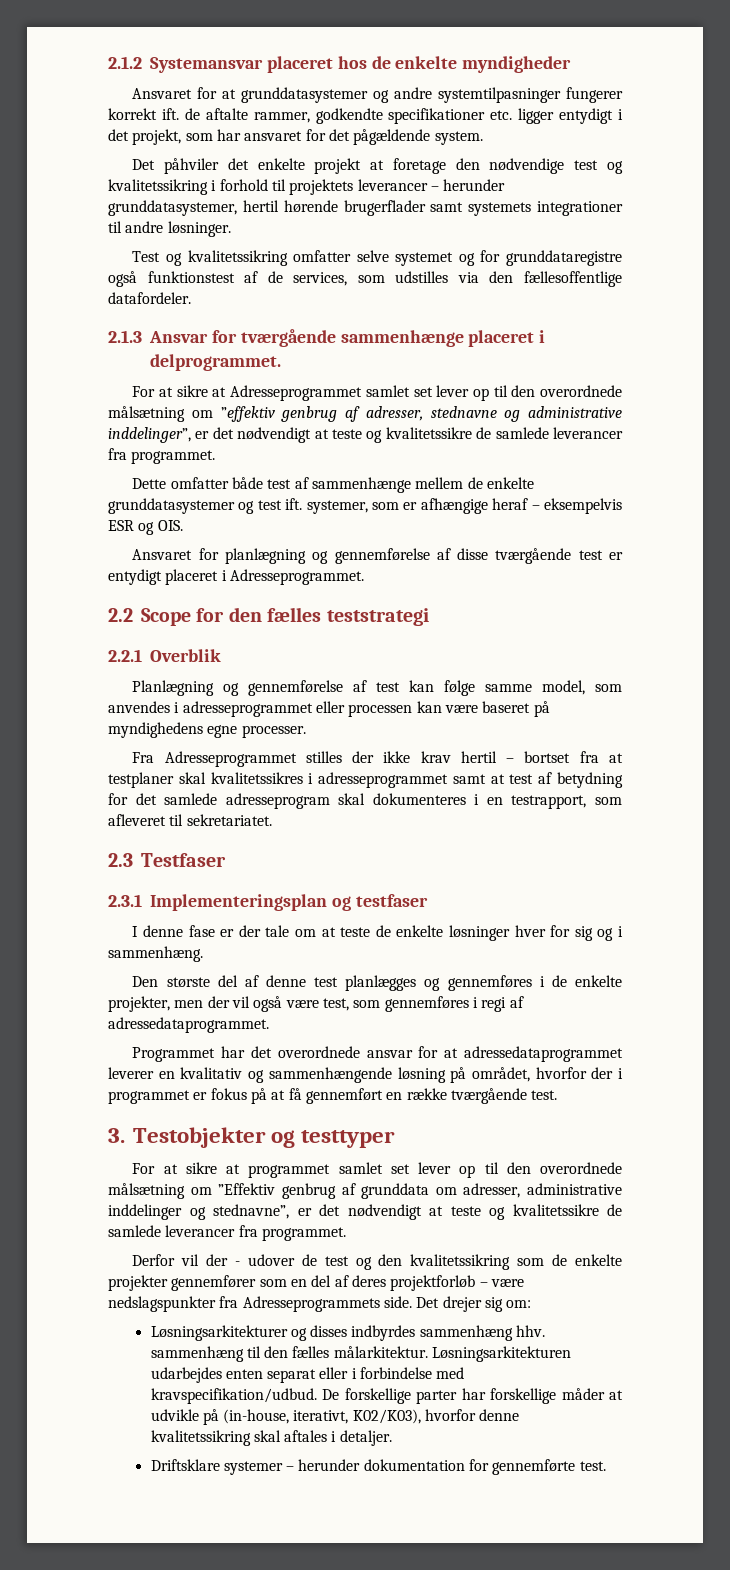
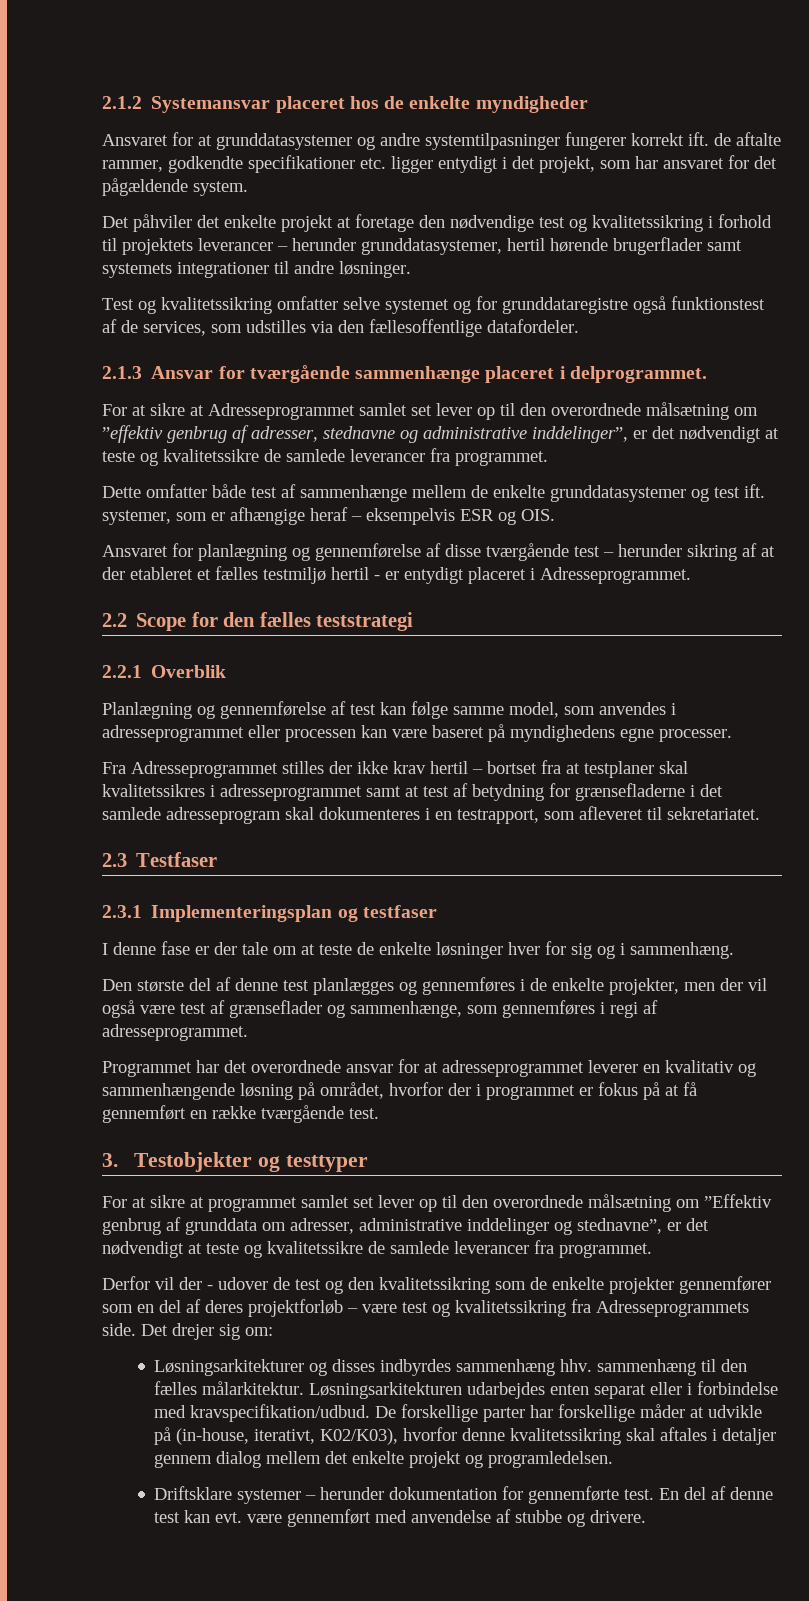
- Ansvaret for planlægning og gennemførelse af disse tværgående test er entydigt placeret i Adresseprogrammet.
+ Ansvaret for planlægning og gennemførelse af disse tværgående test – herunder sikring af at der etableret et fælles testmiljø hertil - er entydigt placeret i Adresseprogrammet.
- Fra Adresseprogrammet stilles der ikke krav hertil – bortset fra at testplaner skal kvalitetssikres i adresseprogrammet samt at test af betydning for det samlede adresseprogram skal dokumenteres i en testrapport, som afleveret til sekretariatet.
+ Fra Adresseprogrammet stilles der ikke krav hertil – bortset fra at testplaner skal kvalitetssikres i adresseprogrammet samt at test af betydning for grænsefladerne i det samlede adresseprogram skal dokumenteres i en testrapport, som afleveret til sekretariatet.
- Den største del af denne test planlægges og gennemføres i de enkelte projekter, men der vil også være test, som gennemføres i regi af adressedataprogrammet.
+ Den største del af denne test planlægges og gennemføres i de enkelte projekter, men der vil også være test af grænseflader og sammenhænge, som gennemføres i regi af adresseprogrammet.
- Programmet har det overordnede ansvar for at adressedataprogrammet leverer en kvalitativ og sammenhængende løsning på området, hvorfor der i programmet er fokus på at få gennemført en række tværgående test.
+ Programmet har det overordnede ansvar for at adresseprogrammet leverer en kvalitativ og sammenhængende løsning på området, hvorfor der i programmet er fokus på at få gennemført en række tværgående test.
- Derfor vil der - udover de test og den kvalitetssikring som de enkelte projekter gennemfører som en del af deres projektforløb – være nedslagspunkter fra Adresseprogrammets side.
+ Derfor vil der - udover de test og den kvalitetssikring som de enkelte projekter gennemfører som en del af deres projektforløb – være test og kvalitetssikring fra Adresseprogrammets side.
- De forskellige parter har forskellige måder at udvikle på (in-house, iterativt, K02/K03), hvorfor denne kvalitetssikring skal aftales i detaljer.
+ De forskellige parter har forskellige måder at udvikle på (in-house, iterativt, K02/K03), hvorfor denne kvalitetssikring skal aftales i detaljer gennem dialog mellem det enkelte projekt og programledelsen.
+ En del af denne test kan evt. være gennemført med anvendelse af stubbe og drivere.

